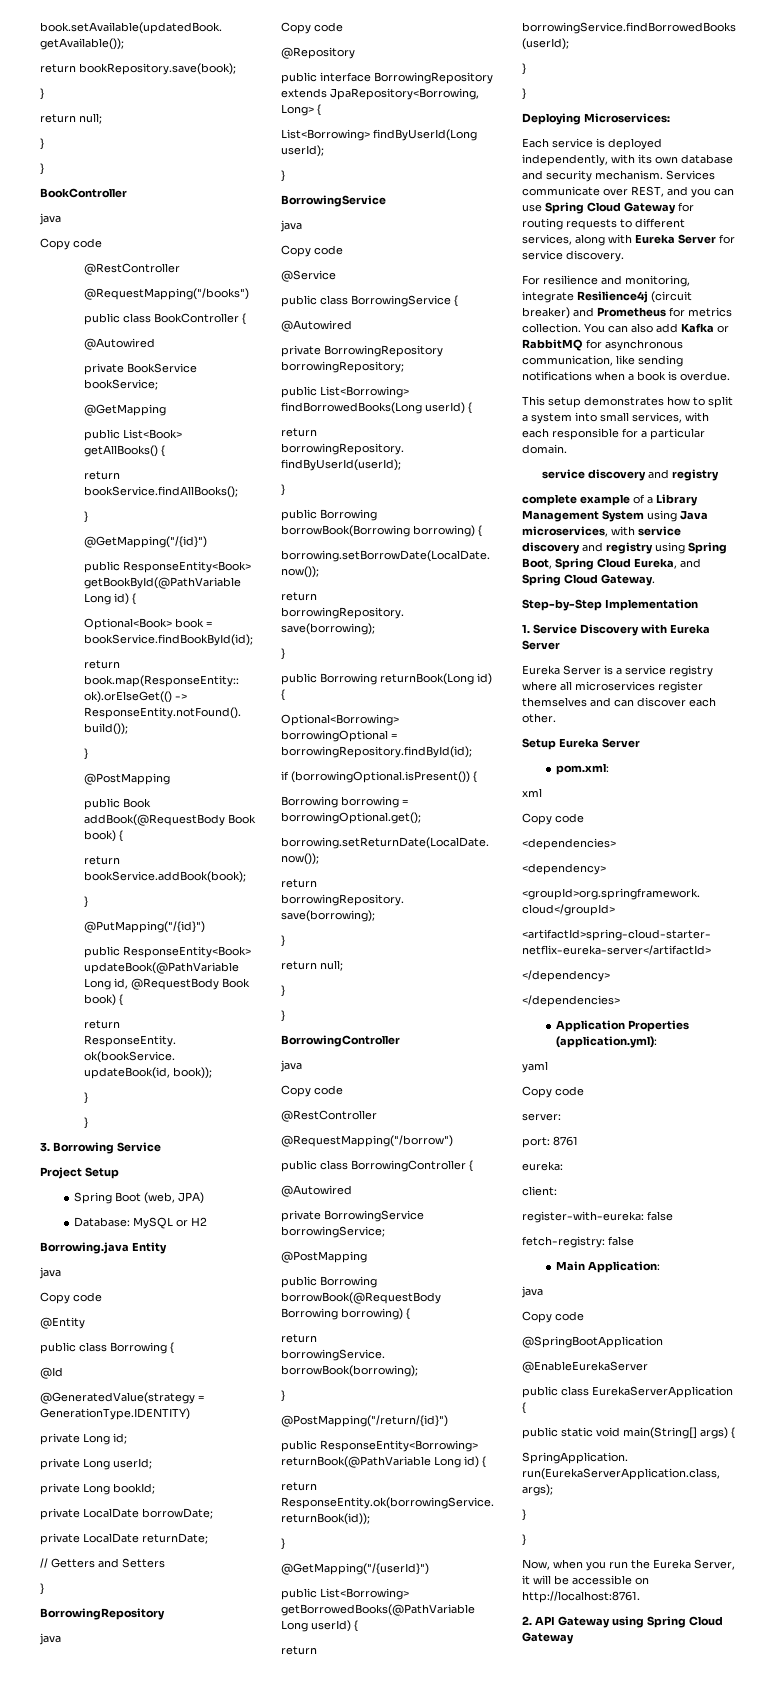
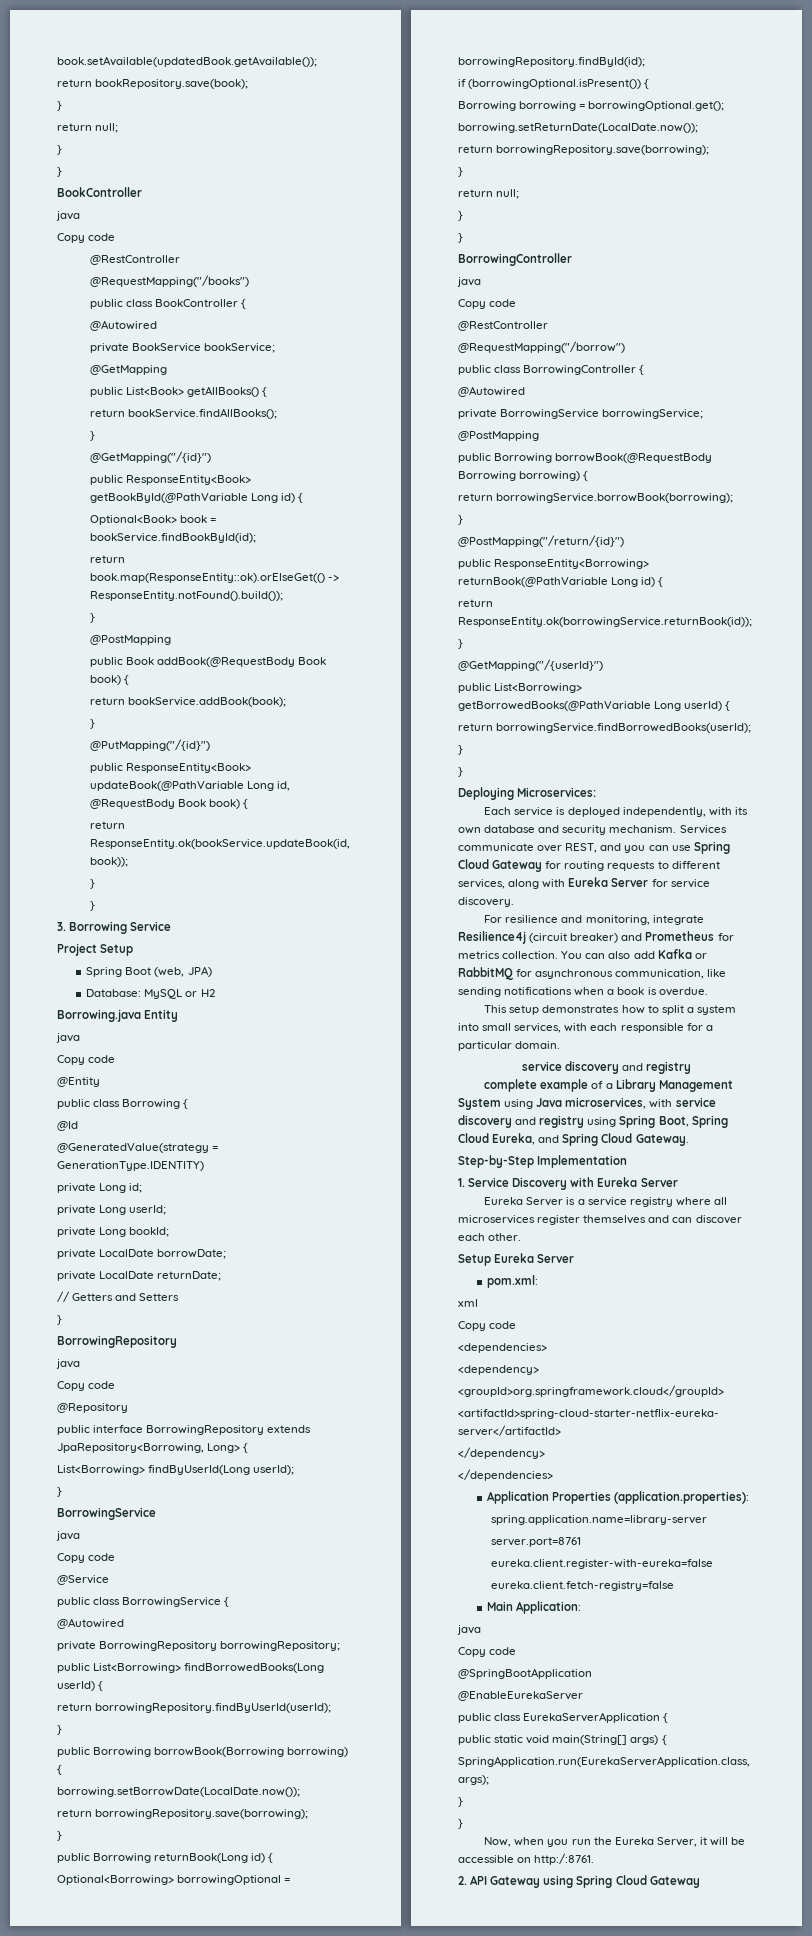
- Application Properties (application.yml):
- yaml
- Copy code
- server:
- port: 8761
- eureka:
- client:
- register-with-eureka: false
- fetch-registry: false
+ Application Properties (application.properties):
+ spring.application.name=library-server
+ server.port=8761
+ eureka.client.register-with-eureka=false
+ eureka.client.fetch-registry=false
- Now, when you run the Eureka Server, it will be accessible on http://localhost:8761.
+ Now, when you run the Eureka Server, it will be accessible on http:/:8761.

